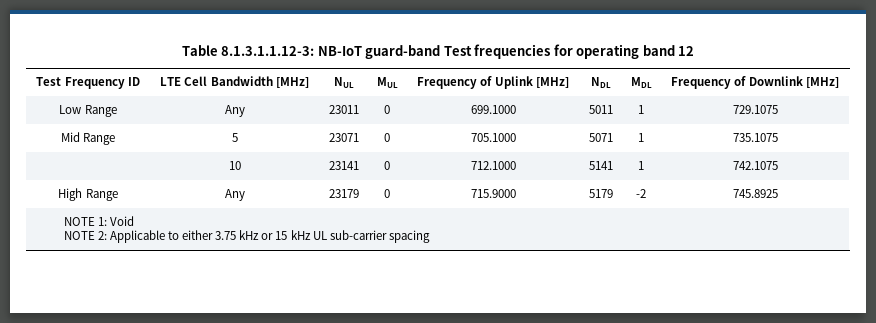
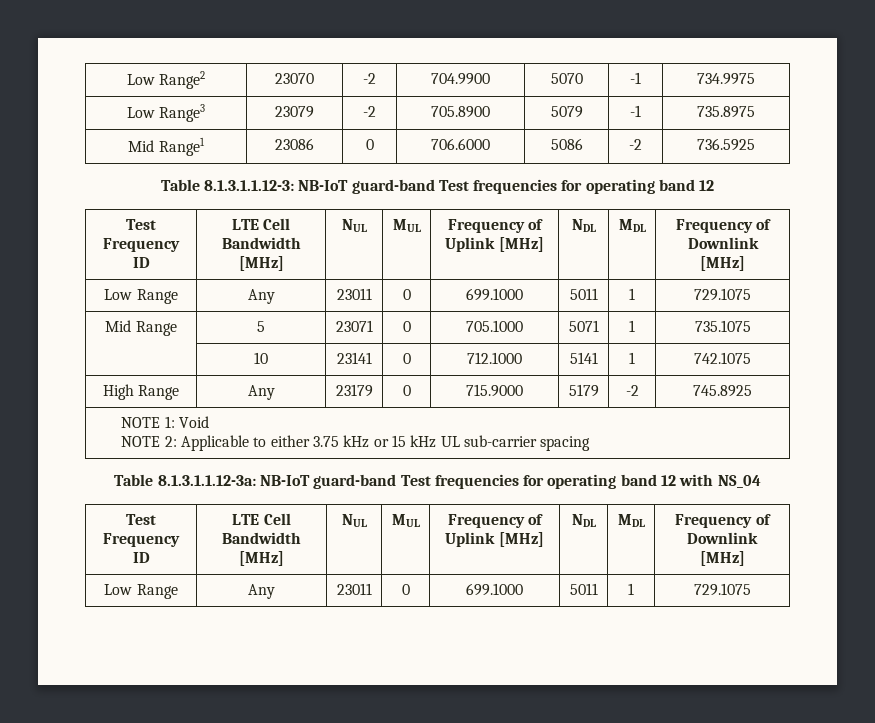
+ Low Range2 | 23070 | -2 | 704.9900 | 5070 | -1 | 734.9975
+ Low Range3 | 23079 | -2 | 705.8900 | 5079 | -1 | 735.8975
+ Mid Range1 | 23086 | 0 | 706.6000 | 5086 | -2 | 736.5925
+ Table 8.1.3.1.1.12-3a: NB-IoT guard-band Test frequencies for operating band 12 with NS_04
+ Test Frequency ID | LTE Cell Bandwidth [MHz] | NUL | MUL | Frequency of Uplink [MHz] | NDL | MDL | Frequency of Downlink [MHz]
+ Low Range | Any | 23011 | 0 | 699.1000 | 5011 | 1 | 729.1075

